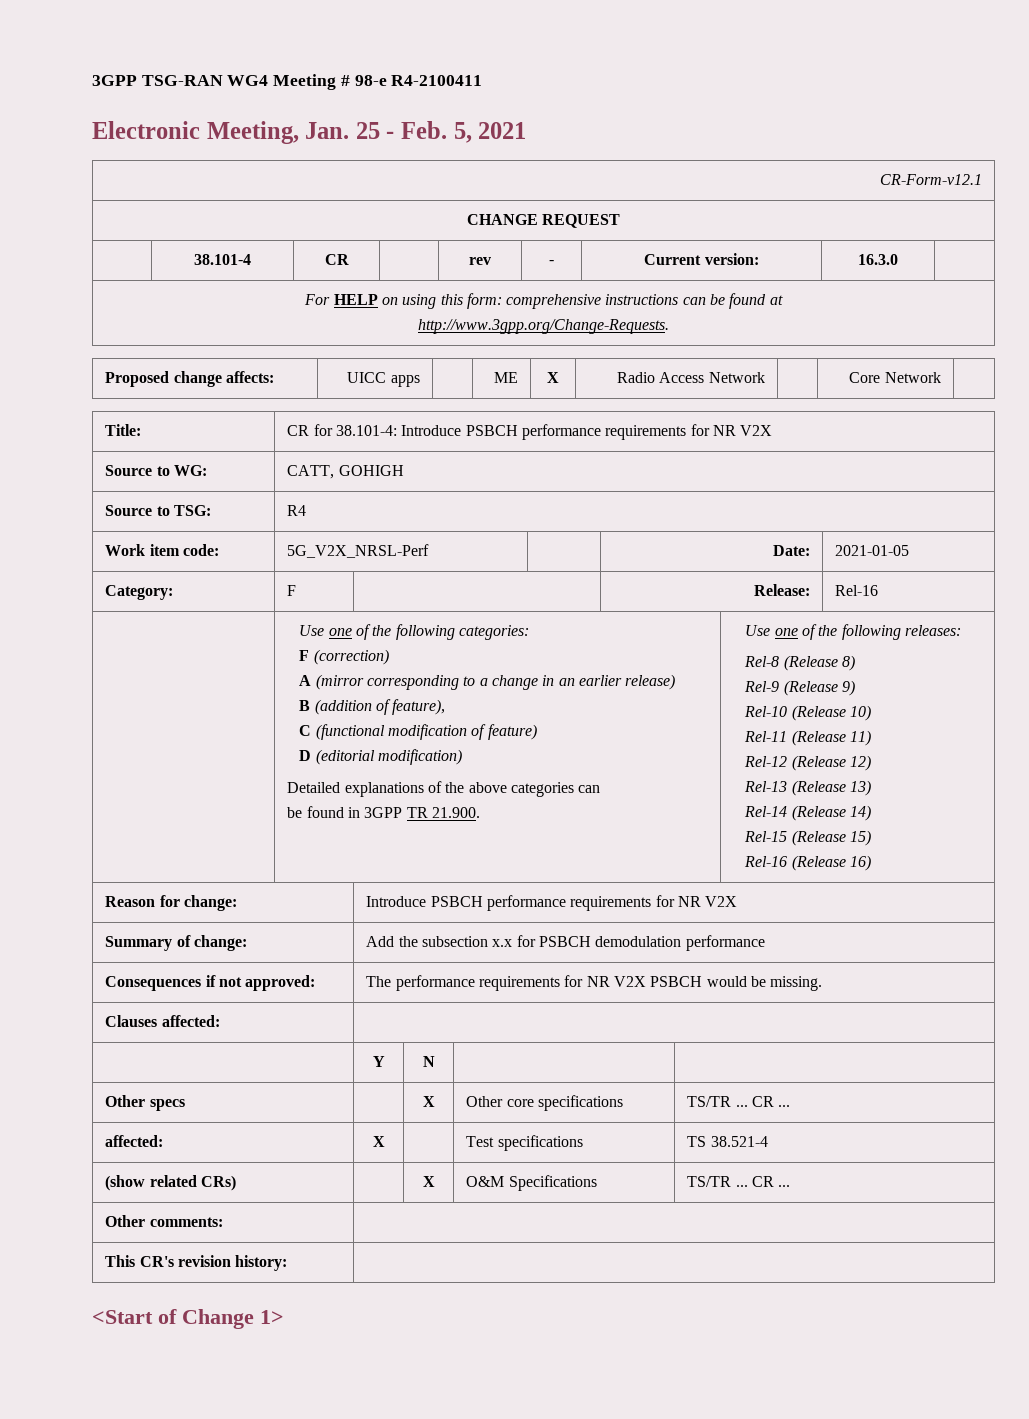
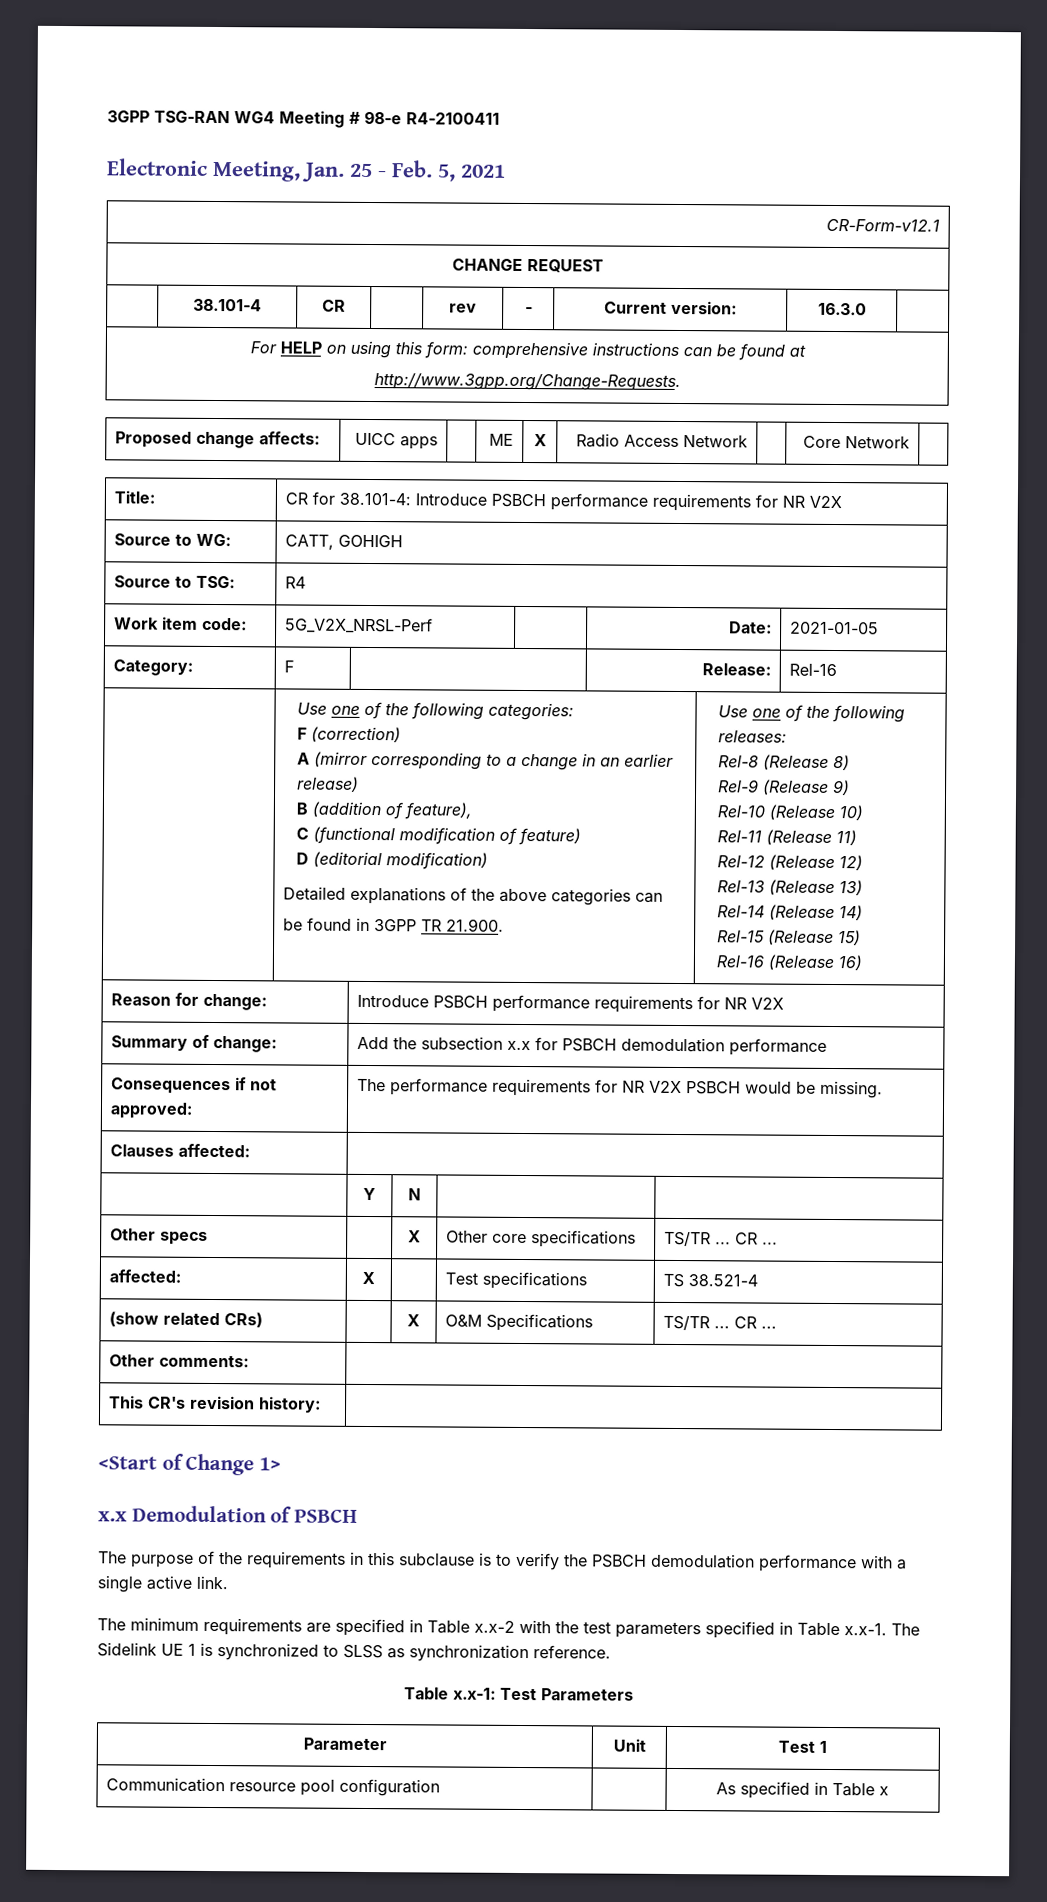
+ x.x Demodulation of PSBCH
+ The purpose of the requirements in this subclause is to verify the PSBCH demodulation performance with a single active link.
+ The minimum requirements are specified in Table x.x-2 with the test parameters specified in Table x.x-1. The Sidelink UE 1 is synchronized to SLSS as synchronization reference.
+ Table x.x-1: Test Parameters
+ Parameter | Unit | Test 1
+ Communication resource pool configuration | | As specified in Table x

